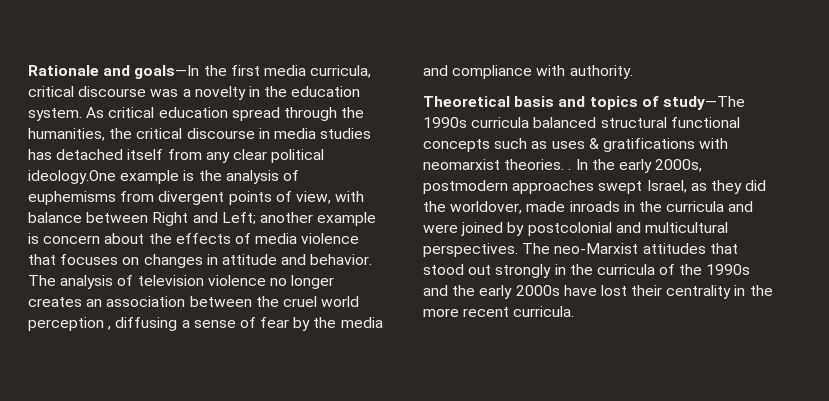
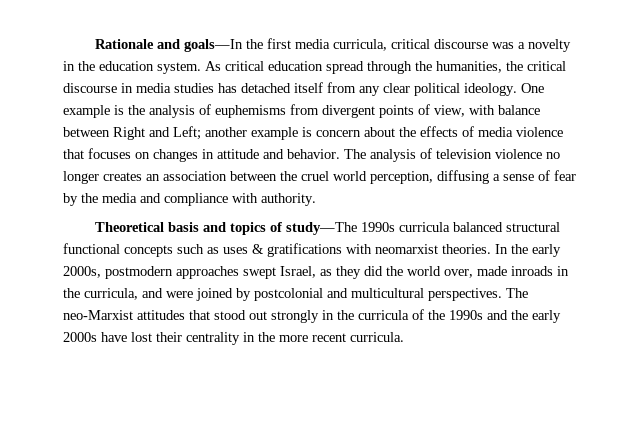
- As critical education spread through the humanities, the critical discourse in media studies has detached itself from any clear political ideology.One example is the analysis of euphemisms from divergent points of view, with balance between Right and Left; another example is concern about the effects of media violence that focuses on changes in attitude and behavior.
+ As critical education spread through the humanities, the critical discourse in media studies has detached itself from any clear political ideology. One example is the analysis of euphemisms from divergent points of view, with balance between Right and Left; another example is concern about the effects of media violence that focuses on changes in attitude and behavior.
- The analysis of television violence no longer creates an association between the cruel world perception , diffusing a sense of fear by the media and compliance with authority.
+ The analysis of television violence no longer creates an association between the cruel world perception, diffusing a sense of fear by the media and compliance with authority.
- Theoretical basis and topics of study—The 1990s curricula balanced structural functional concepts such as uses & gratifications with neomarxist theories. .
+ Theoretical basis and topics of study—The 1990s curricula balanced structural functional concepts such as uses & gratifications with neomarxist theories.
- In the early 2000s, postmodern approaches swept Israel, as they did the worldover, made inroads in the curricula and were joined by postcolonial and multicultural perspectives.
+ In the early 2000s, postmodern approaches swept Israel, as they did the world over, made inroads in the curricula, and were joined by postcolonial and multicultural perspectives.

